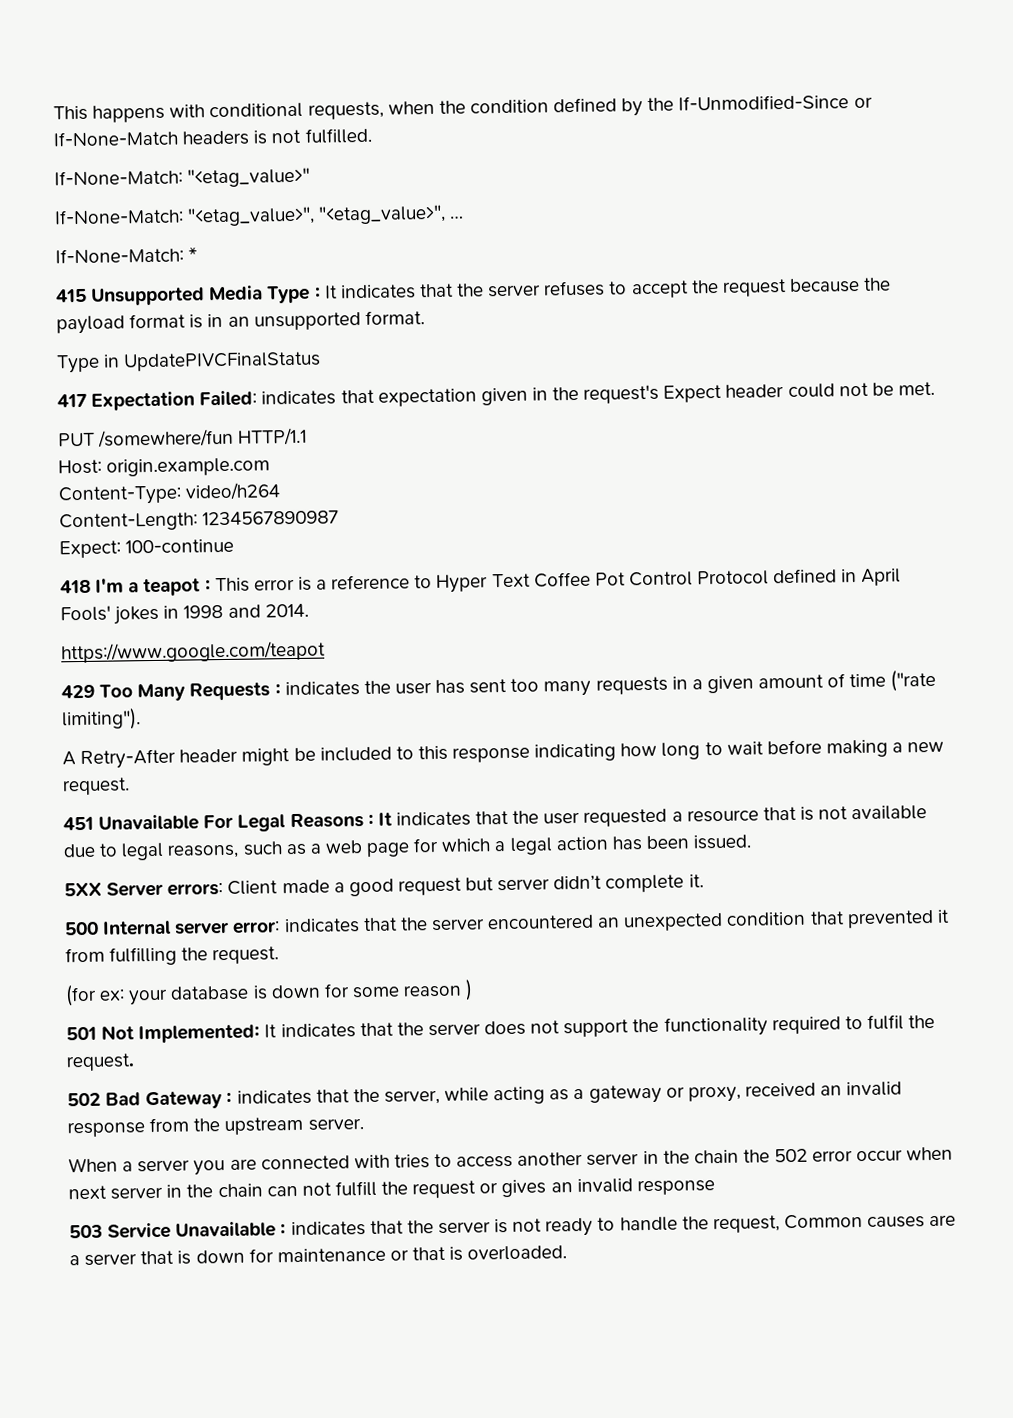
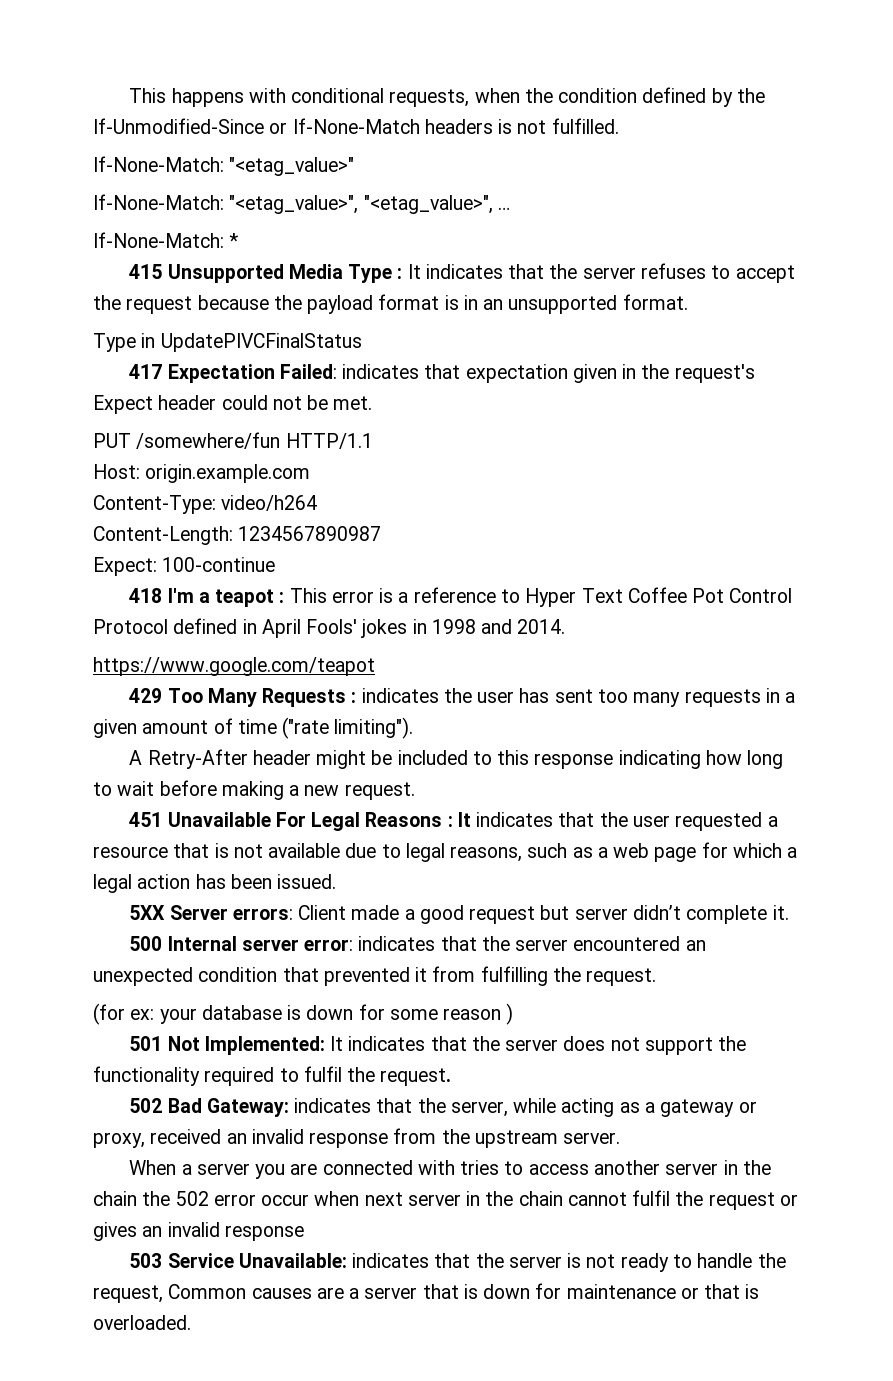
- 502 Bad Gateway : indicates that the server, while acting as a gateway or proxy, received an invalid response from the upstream server.
+ 502 Bad Gateway: indicates that the server, while acting as a gateway or proxy, received an invalid response from the upstream server.
- When a server you are connected with tries to access another server in the chain the 502 error occur when next server in the chain can not fulfill the request or gives an invalid response
+ When a server you are connected with tries to access another server in the chain the 502 error occur when next server in the chain cannot fulfil the request or gives an invalid response
- 503 Service Unavailable : indicates that the server is not ready to handle the request, Common causes are a server that is down for maintenance or that is overloaded.
+ 503 Service Unavailable: indicates that the server is not ready to handle the request, Common causes are a server that is down for maintenance or that is overloaded.

